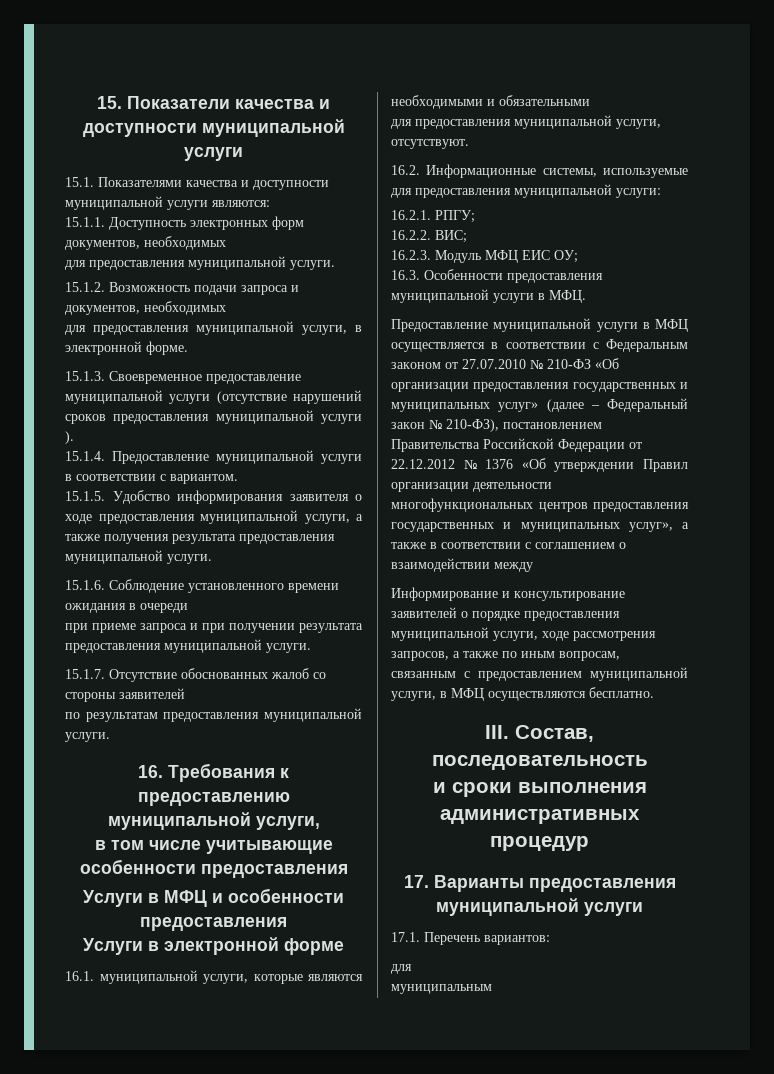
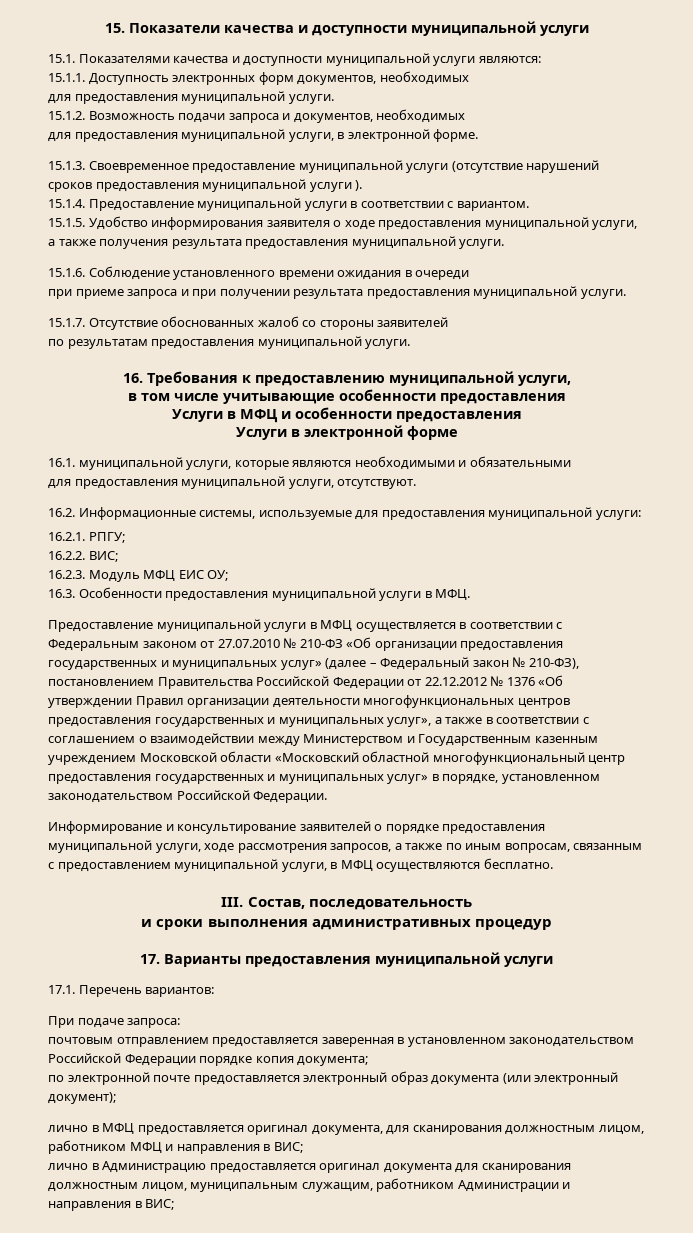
- Предоставление муниципальной услуги в МФЦ осуществляется в соответствии с Федеральным законом от 27.07.2010 № 210-ФЗ «Об организации предоставления государственных и муниципальных услуг» (далее – Федеральный закон № 210-ФЗ), постановлением Правительства Российской Федерации от 22.12.2012 № 1376 «Об утверждении Правил организации деятельности многофункциональных центров предоставления государственных и муниципальных услуг», а также в соответствии с соглашением о взаимодействии между
+ Предоставление муниципальной услуги в МФЦ осуществляется в соответствии с Федеральным законом от 27.07.2010 № 210-ФЗ «Об организации предоставления государственных и муниципальных услуг» (далее – Федеральный закон № 210-ФЗ), постановлением Правительства Российской Федерации от 22.12.2012 № 1376 «Об утверждении Правил организации деятельности многофункциональных центров предоставления государственных и муниципальных услуг», а также в соответствии с соглашением о взаимодействии между Министерством и Государственным казенным учреждением Московской области «Московский областной многофункциональный центр предоставления государственных и муниципальных услуг» в порядке, установленном законодательством Российской Федерации.
  17.1. Перечень вариантов:
- для
- муниципальным
+ При подаче запроса:
+ почтовым отправлением предоставляется заверенная в установленном законодательством Российской Федерации порядке копия документа;
+ по электронной почте предоставляется электронный образ документа (или электронный документ);
+ лично в МФЦ предоставляется оригинал документа, для сканирования должностным лицом, работником МФЦ и направления в ВИС;
+ лично в Администрацию предоставляется оригинал документа для сканирования должностным лицом, муниципальным служащим, работником Администрации и направления в ВИС;

